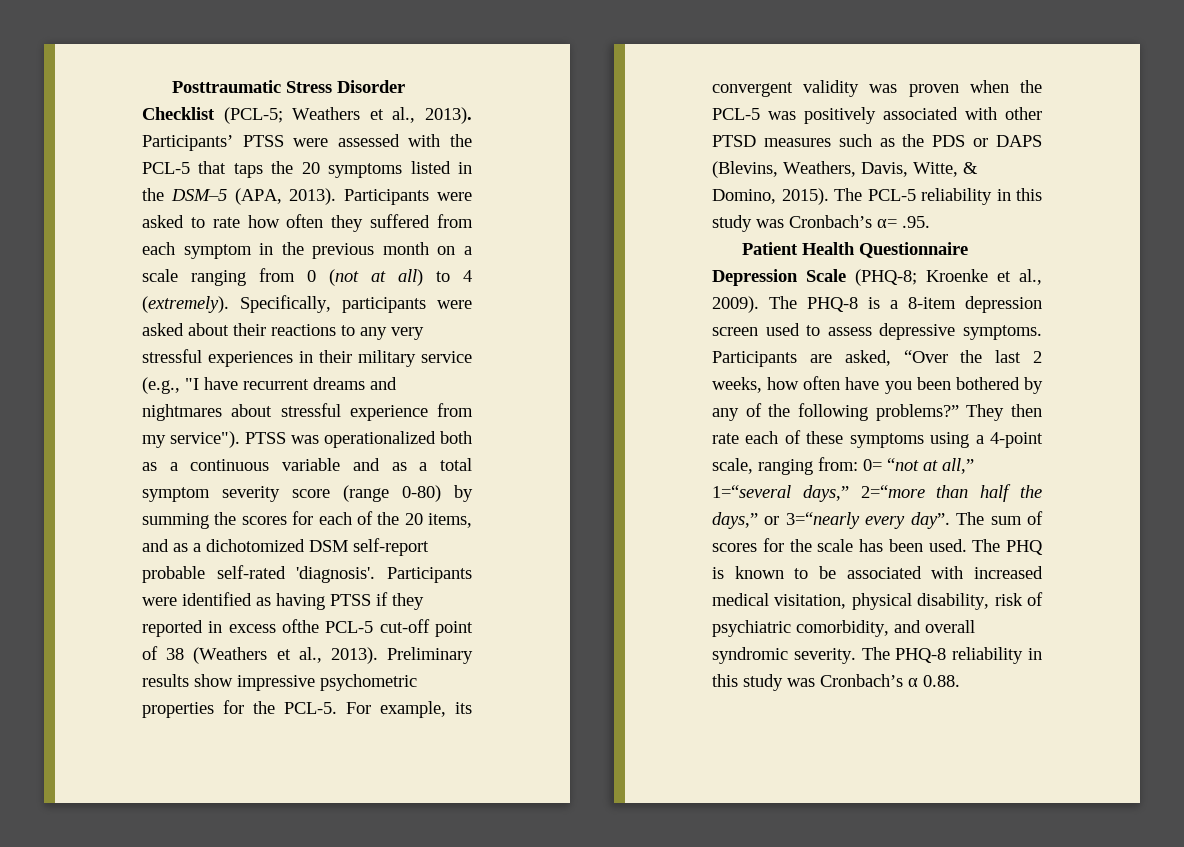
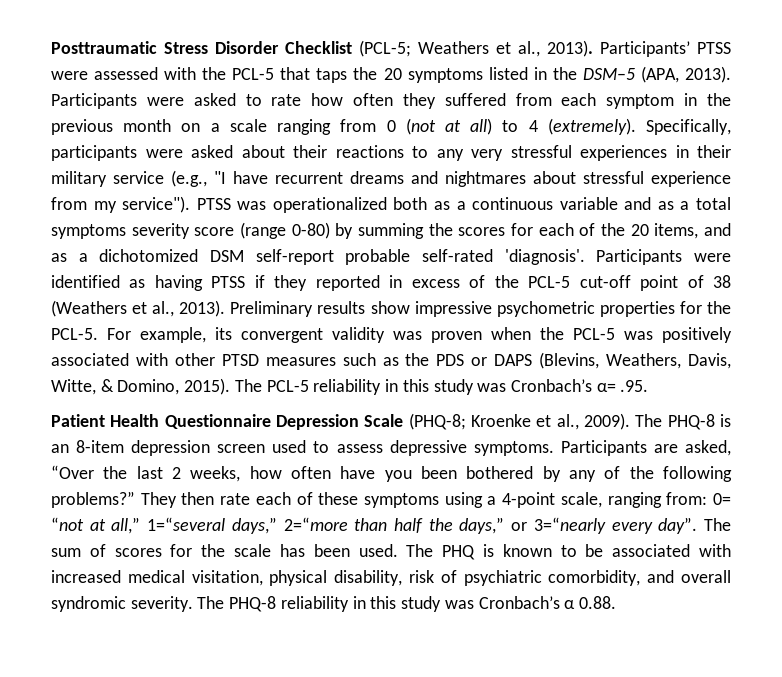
- PTSS was operationalized both as a continuous variable and as a total symptom severity score (range 0-80) by summing the scores for each of the 20 items, and as a dichotomized DSM self-report probable self-rated 'diagnosis'.
+ PTSS was operationalized both as a continuous variable and as a total symptoms severity score (range 0-80) by summing the scores for each of the 20 items, and as a dichotomized DSM self-report probable self-rated 'diagnosis'.
- Participants were identified as having PTSS if they reported in excess ofthe PCL-5 cut-off point of 38 (Weathers et al., 2013).
+ Participants were identified as having PTSS if they reported in excess of the PCL-5 cut-off point of 38 (Weathers et al., 2013).
- The PHQ-8 is a 8-item depression screen used to assess depressive symptoms.
+ The PHQ-8 is an 8-item depression screen used to assess depressive symptoms.

